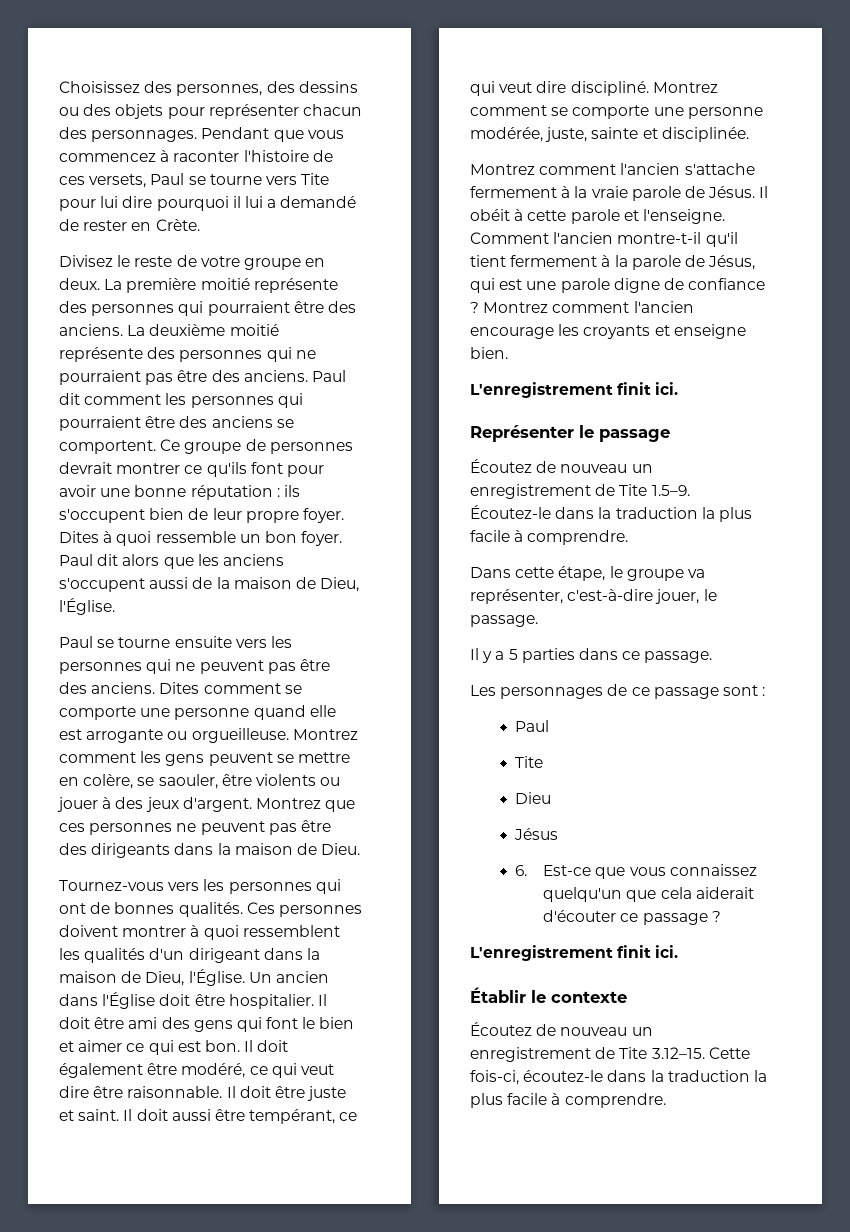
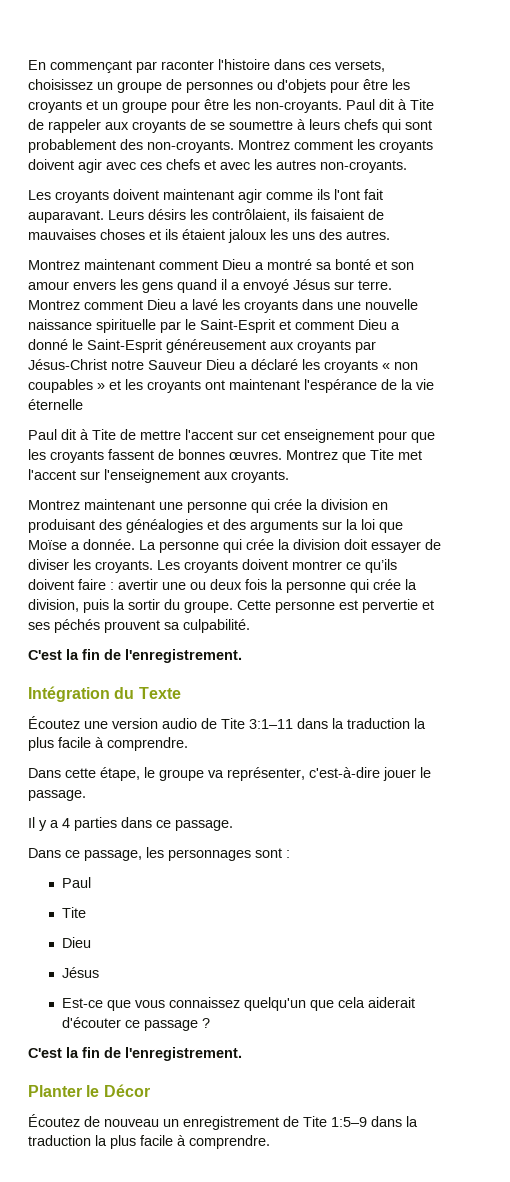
- Choisissez des personnes, des dessins ou des objets pour représenter chacun des personnages. Pendant que vous commencez à raconter l'histoire de ces versets, Paul se tourne vers Tite pour lui dire pourquoi il lui a demandé de rester en Crète.
- Divisez le reste de votre groupe en deux. La première moitié représente des personnes qui pourraient être des anciens. La deuxième moitié représente des personnes qui ne pourraient pas être des anciens. Paul dit comment les personnes qui pourraient être des anciens se comportent. Ce groupe de personnes devrait montrer ce qu'ils font pour avoir une bonne réputation : ils s'occupent bien de leur propre foyer. Dites à quoi ressemble un bon foyer. Paul dit alors que les anciens s'occupent aussi de la maison de Dieu, l'Église.
- Paul se tourne ensuite vers les personnes qui ne peuvent pas être des anciens. Dites comment se comporte une personne quand elle est arrogante ou orgueilleuse. Montrez comment les gens peuvent se mettre en colère, se saouler, être violents ou jouer à des jeux d'argent. Montrez que ces personnes ne peuvent pas être des dirigeants dans la maison de Dieu.
- Tournez-vous vers les personnes qui ont de bonnes qualités. Ces personnes doivent montrer à quoi ressemblent les qualités d'un dirigeant dans la maison de Dieu, l'Église. Un ancien dans l'Église doit être hospitalier. Il doit être ami des gens qui font le bien et aimer ce qui est bon. Il doit également être modéré, ce qui veut dire être raisonnable. Il doit être juste et saint. Il doit aussi être tempérant, ce qui veut dire discipliné. Montrez comment se comporte une personne modérée, juste, sainte et disciplinée.
- Montrez comment l'ancien s'attache fermement à la vraie parole de Jésus. Il obéit à cette parole et l'enseigne. Comment l'ancien montre-t-il qu'il tient fermement à la parole de Jésus, qui est une parole digne de confiance ? Montrez comment l'ancien encourage les croyants et enseigne bien.
- L'enregistrement finit ici.
- Représenter le passage
- Écoutez de nouveau un enregistrement de Tite 1.5–9. Écoutez-le dans la traduction la plus facile à comprendre.
+ En commençant par raconter l'histoire dans ces versets, choisissez un groupe de personnes ou d'objets pour être les croyants et un groupe pour être les non-croyants. Paul dit à Tite de rappeler aux croyants de se soumettre à leurs chefs qui sont probablement des non-croyants. Montrez comment les croyants doivent agir avec ces chefs et avec les autres non-croyants.
+ Les croyants doivent maintenant agir comme ils l'ont fait auparavant. Leurs désirs les contrôlaient, ils faisaient de mauvaises choses et ils étaient jaloux les uns des autres.
+ Montrez maintenant comment Dieu a montré sa bonté et son amour envers les gens quand il a envoyé Jésus sur terre. Montrez comment Dieu a lavé les croyants dans une nouvelle naissance spirituelle par le Saint-Esprit et comment Dieu a donné le Saint-Esprit généreusement aux croyants par Jésus-Christ notre Sauveur Dieu a déclaré les croyants « non coupables » et les croyants ont maintenant l'espérance de la vie éternelle
+ Paul dit à Tite de mettre l'accent sur cet enseignement pour que les croyants fassent de bonnes œuvres. Montrez que Tite met l'accent sur l'enseignement aux croyants.
+ Montrez maintenant une personne qui crée la division en produisant des généalogies et des arguments sur la loi que Moïse a donnée. La personne qui crée la division doit essayer de diviser les croyants. Les croyants doivent montrer ce qu’ils doivent faire : avertir une ou deux fois la personne qui crée la division, puis la sortir du groupe. Cette personne est pervertie et ses péchés prouvent sa culpabilité.
+ C'est la fin de l'enregistrement.
+ Intégration du Texte
+ Écoutez une version audio de Tite 3:1–11 dans la traduction la plus facile à comprendre.
- Dans cette étape, le groupe va représenter, c'est-à-dire jouer, le passage.
+ Dans cette étape, le groupe va représenter, c'est-à-dire jouer le passage.
- Il y a 5 parties dans ce passage.
+ Il y a 4 parties dans ce passage.
- Les personnages de ce passage sont :
+ Dans ce passage, les personnages sont :
- 6. Est-ce que vous connaissez quelqu'un que cela aiderait d'écouter ce passage ?
- L'enregistrement finit ici.
- Établir le contexte
- Écoutez de nouveau un enregistrement de Tite 3.12–15. Cette fois-ci, écoutez-le dans la traduction la plus facile à comprendre.
+ Est-ce que vous connaissez quelqu'un que cela aiderait d'écouter ce passage ?
+ C'est la fin de l'enregistrement.
+ Planter le Décor
+ Écoutez de nouveau un enregistrement de Tite 1:5–9 dans la traduction la plus facile à comprendre.

